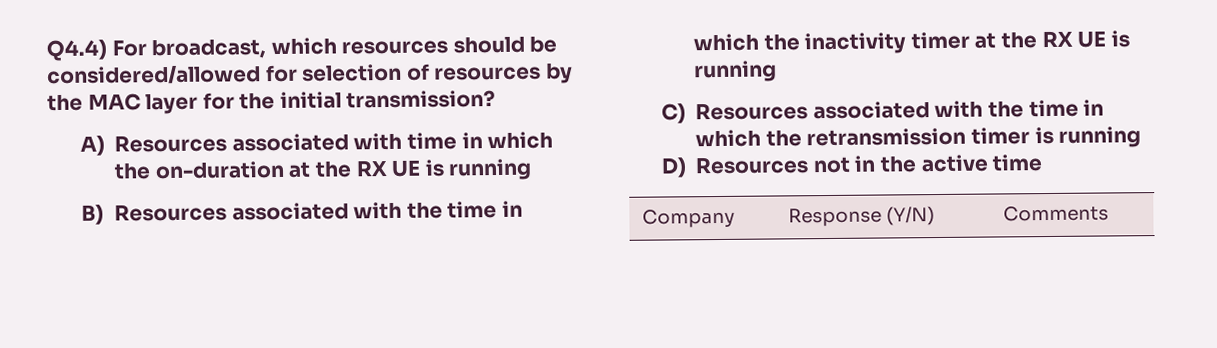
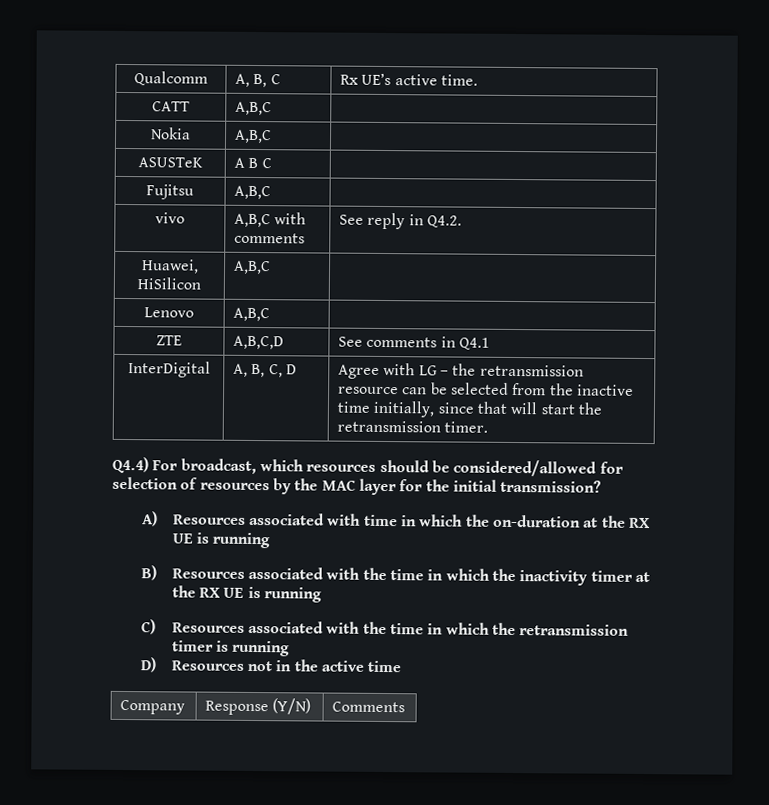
+ Qualcomm | A, B, C | Rx UE’s active time.
+ CATT | A,B,C |
+ Nokia | A,B,C |
+ ASUSTeK | A B C |
+ Fujitsu | A,B,C |
+ vivo | A,B,C with comments | See reply in Q4.2.
+ Huawei, HiSilicon | A,B,C |
+ Lenovo | A,B,C |
+ ZTE | A,B,C,D | See comments in Q4.1
+ InterDigital | A, B, C, D | Agree with LG – the retransmission resource can be selected from the inactive time initially, since that will start the retransmission timer.

